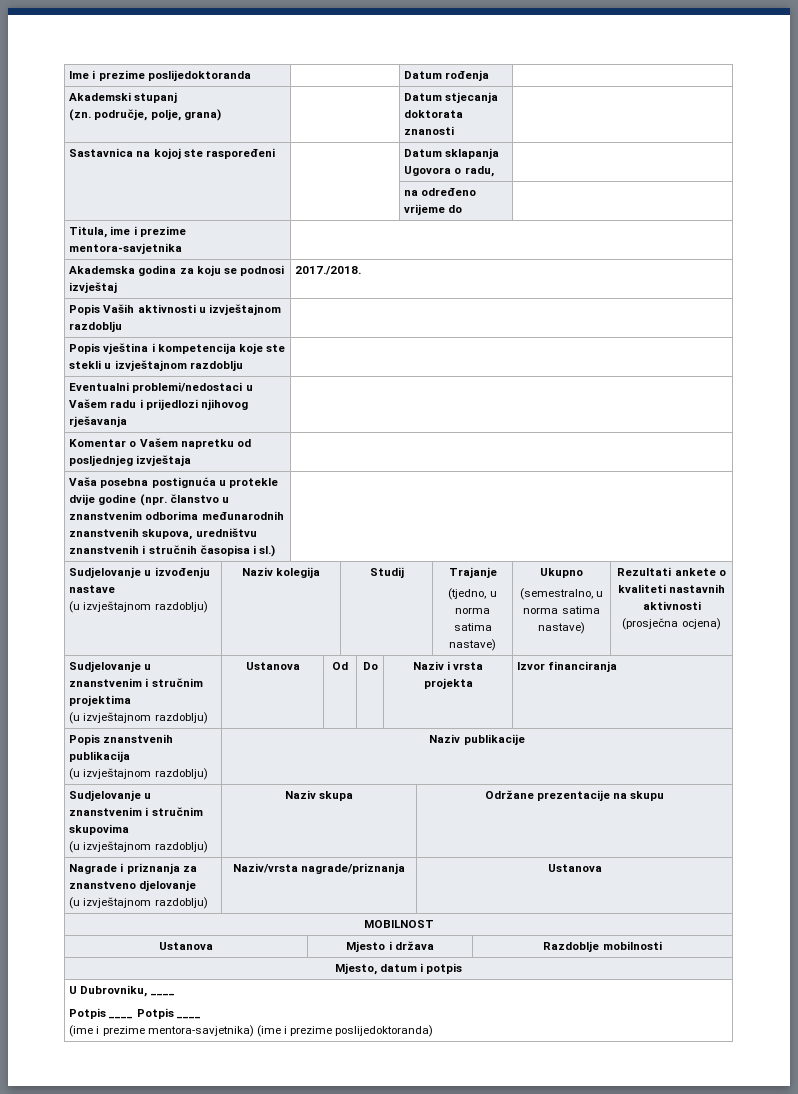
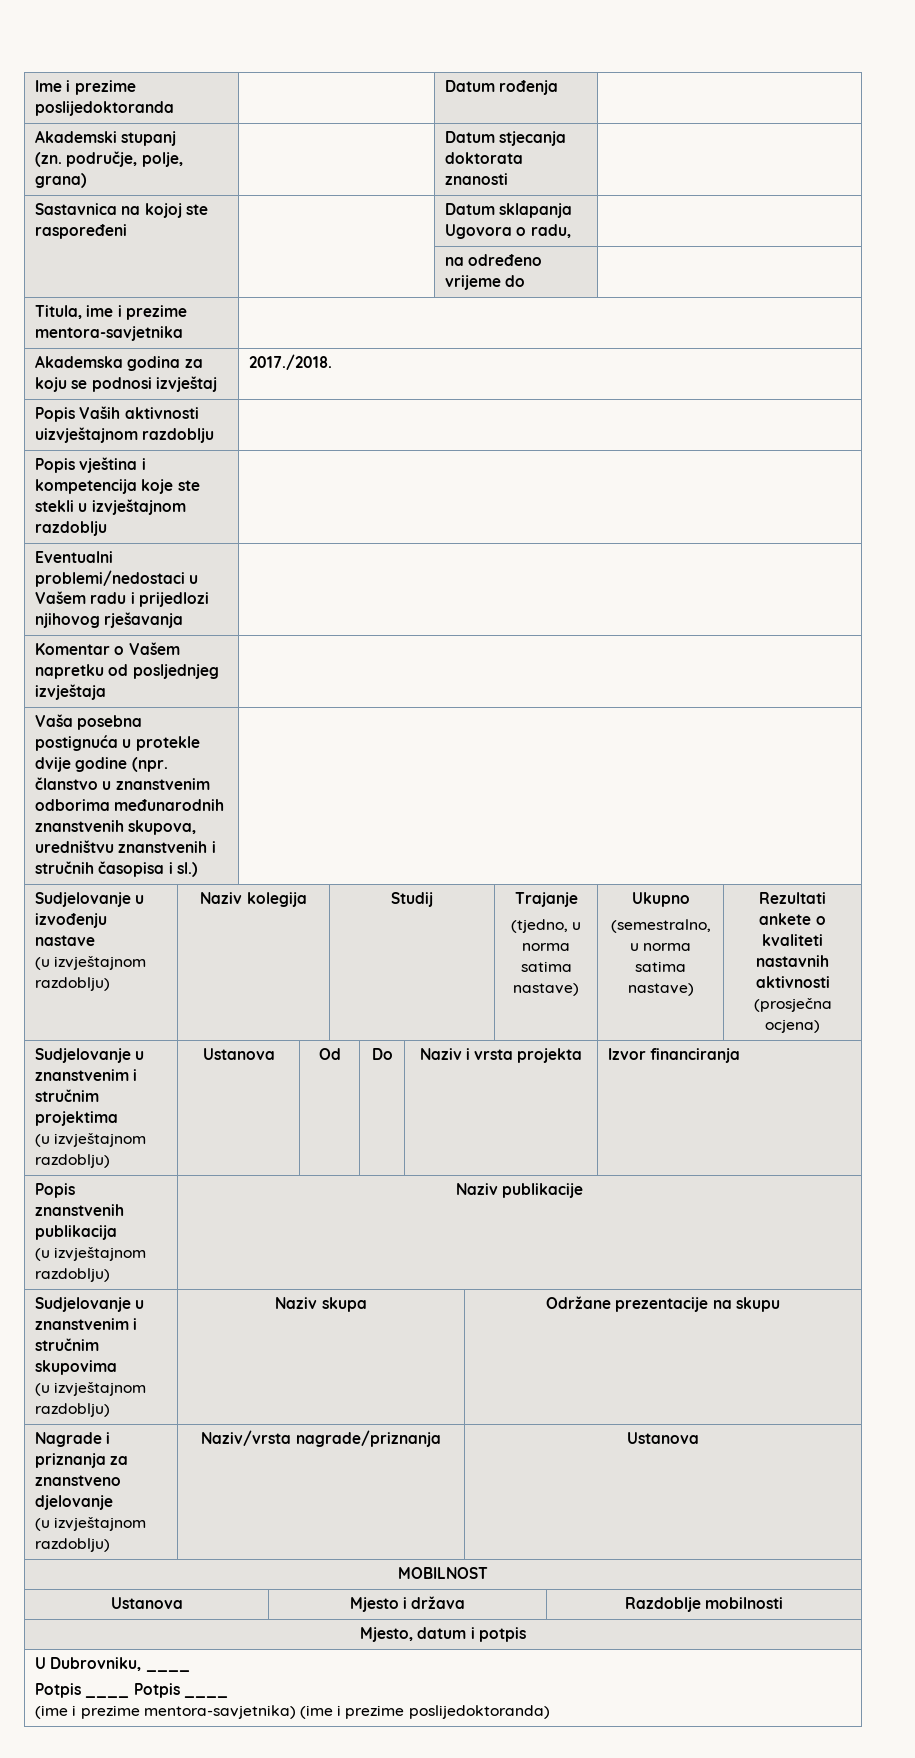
- Popis Vaših aktivnosti u izvještajnom razdoblju |
+ Popis Vaših aktivnosti uizvještajnom razdoblju |

